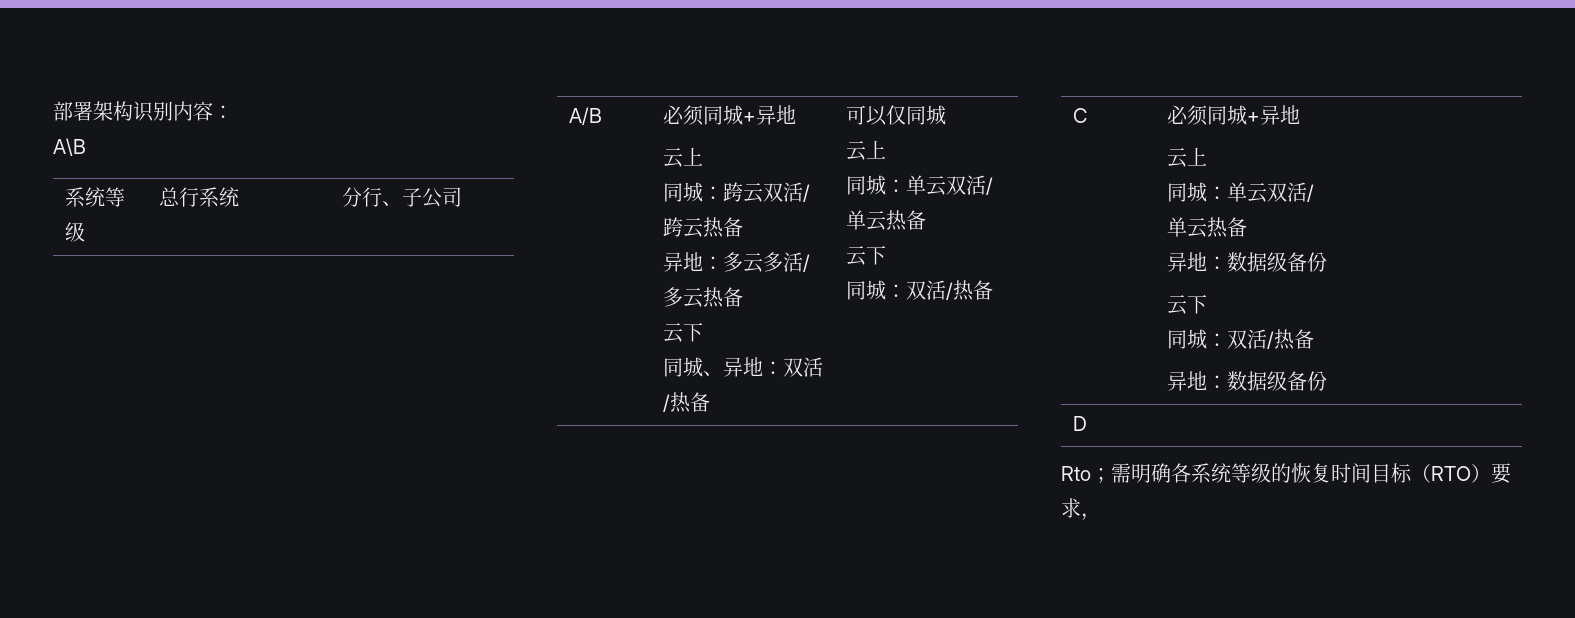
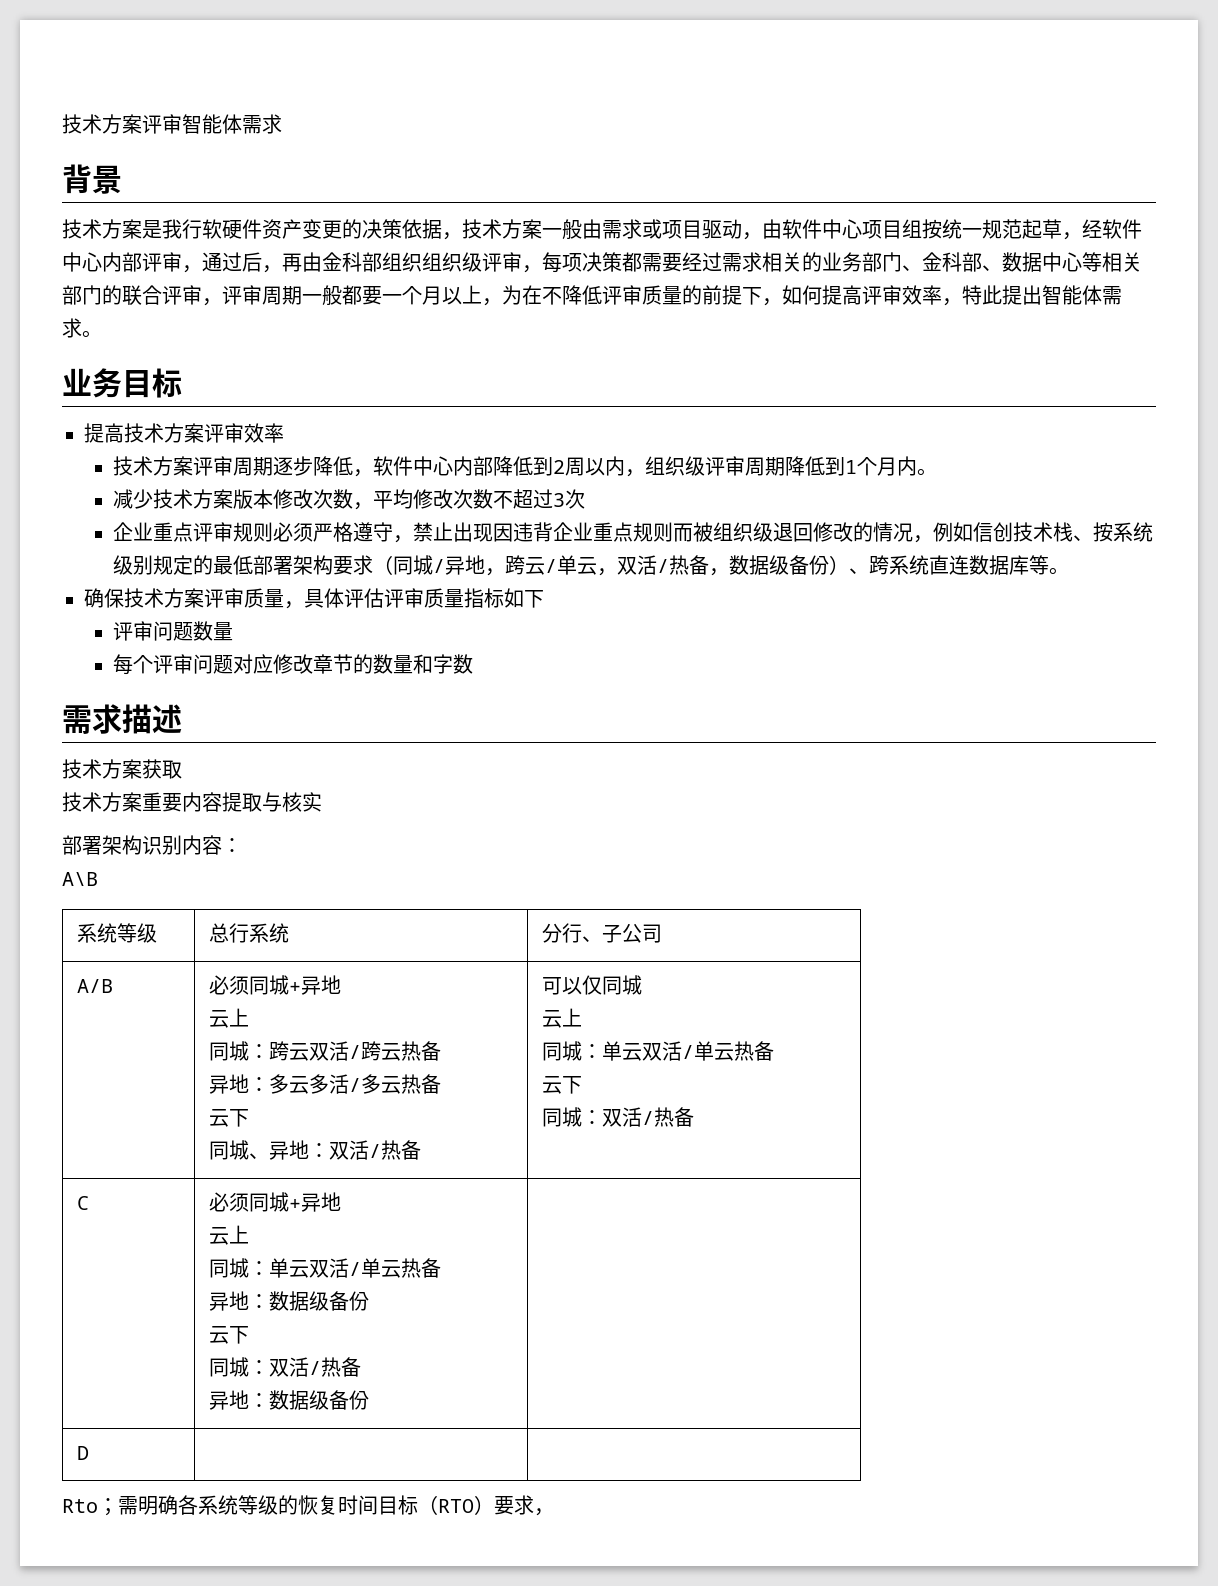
+ 技术方案评审智能体需求
+ 背景
+ 技术方案是我行软硬件资产变更的决策依据，技术方案一般由需求或项目驱动，由软件中心项目组按统一规范起草，经软件中心内部评审，通过后，再由金科部组织组织级评审，每项决策都需要经过需求相关的业务部门、金科部、数据中心等相关部门的联合评审，评审周期一般都要一个月以上，为在不降低评审质量的前提下，如何提高评审效率，特此提出智能体需求。
+ 业务目标
+ 提高技术方案评审效率
+ 技术方案评审周期逐步降低，软件中心内部降低到2周以内，组织级评审周期降低到1个月内。
+ 减少技术方案版本修改次数，平均修改次数不超过3次
+ 企业重点评审规则必须严格遵守，禁止出现因违背企业重点规则而被组织级退回修改的情况，例如信创技术栈、按系统级别规定的最低部署架构要求（同城/异地，跨云/单云，双活/热备，数据级备份）、跨系统直连数据库等。
+ 确保技术方案评审质量，具体评估评审质量指标如下
+ 评审问题数量
+ 每个评审问题对应修改章节的数量和字数
+ 需求描述
+ 技术方案获取
+ 技术方案重要内容提取与核实

